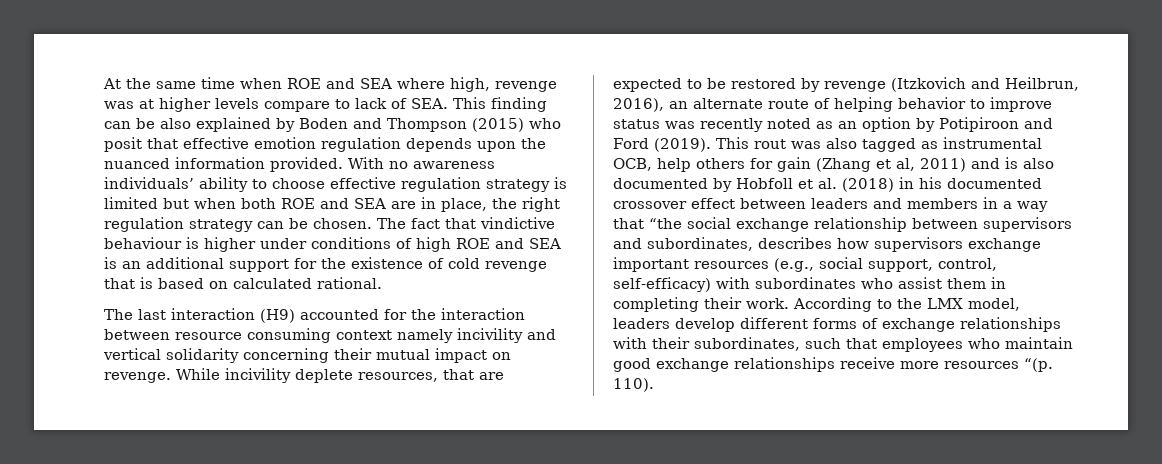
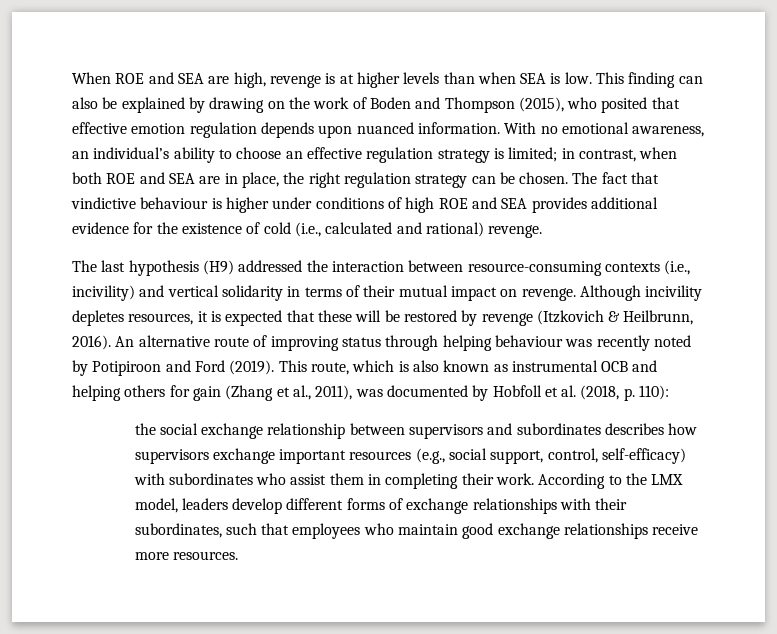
- At the same time when ROE and SEA where high, revenge was at higher levels compare to lack of SEA. This finding can be also explained by Boden and Thompson (2015) who posit that effective emotion regulation depends upon the nuanced information provided. With no awareness individuals’ ability to choose effective regulation strategy is limited but when both ROE and SEA are in place, the right regulation strategy can be chosen.
+ When ROE and SEA are high, revenge is at higher levels than when SEA is low. This finding can also be explained by drawing on the work of Boden and Thompson (2015), who posited that effective emotion regulation depends upon nuanced information. With no emotional awareness, an individual’s ability to choose an effective regulation strategy is limited; in contrast, when both ROE and SEA are in place, the right regulation strategy can be chosen.
- The fact that vindictive behaviour is higher under conditions of high ROE and SEA is an additional support for the existence of cold revenge that is based on calculated rational.
- The last interaction (H9) accounted for the interaction between resource consuming context namely incivility and vertical solidarity concerning their mutual impact on revenge.
+ The fact that vindictive behaviour is higher under conditions of high ROE and SEA provides additional evidence for the existence of cold (i.e., calculated and rational) revenge.
+ The last hypothesis (H9) addressed the interaction between resource-consuming contexts (i.e., incivility) and vertical solidarity in terms of their mutual impact on revenge.
- While incivility deplete resources, that are expected to be restored by revenge (Itzkovich and Heilbrun, 2016), an alternate route of helping behavior to improve status was recently noted as an option by Potipiroon and Ford (2019).
+ Although incivility depletes resources, it is expected that these will be restored by revenge (Itzkovich & Heilbrunn, 2016). An alternative route of improving status through helping behaviour was recently noted by Potipiroon and Ford (2019).
- This rout was also tagged as instrumental OCB, help others for gain (Zhang et al, 2011) and is also documented by Hobfoll et al. (2018) in his documented crossover effect between leaders and members in a way that “the social exchange relationship between supervisors and subordinates, describes how supervisors exchange important resources (e.g., social support, control, self-efficacy) with subordinates who assist them in completing their work.
+ This route, which is also known as instrumental OCB and helping others for gain (Zhang et al., 2011), was documented by Hobfoll et al. (2018, p. 110):
+ the social exchange relationship between supervisors and subordinates describes how supervisors exchange important resources (e.g., social support, control, self-efficacy) with subordinates who assist them in completing their work.
- According to the LMX model, leaders develop different forms of exchange relationships with their subordinates, such that employees who maintain good exchange relationships receive more resources “(p. 110).
+ According to the LMX model, leaders develop different forms of exchange relationships with their subordinates, such that employees who maintain good exchange relationships receive more resources.

